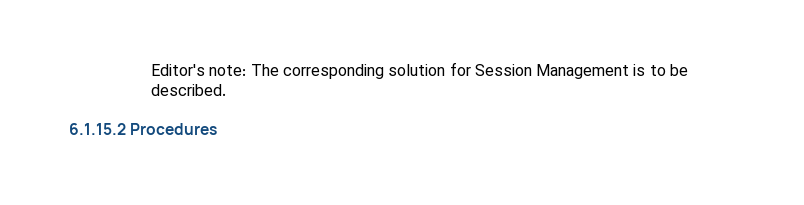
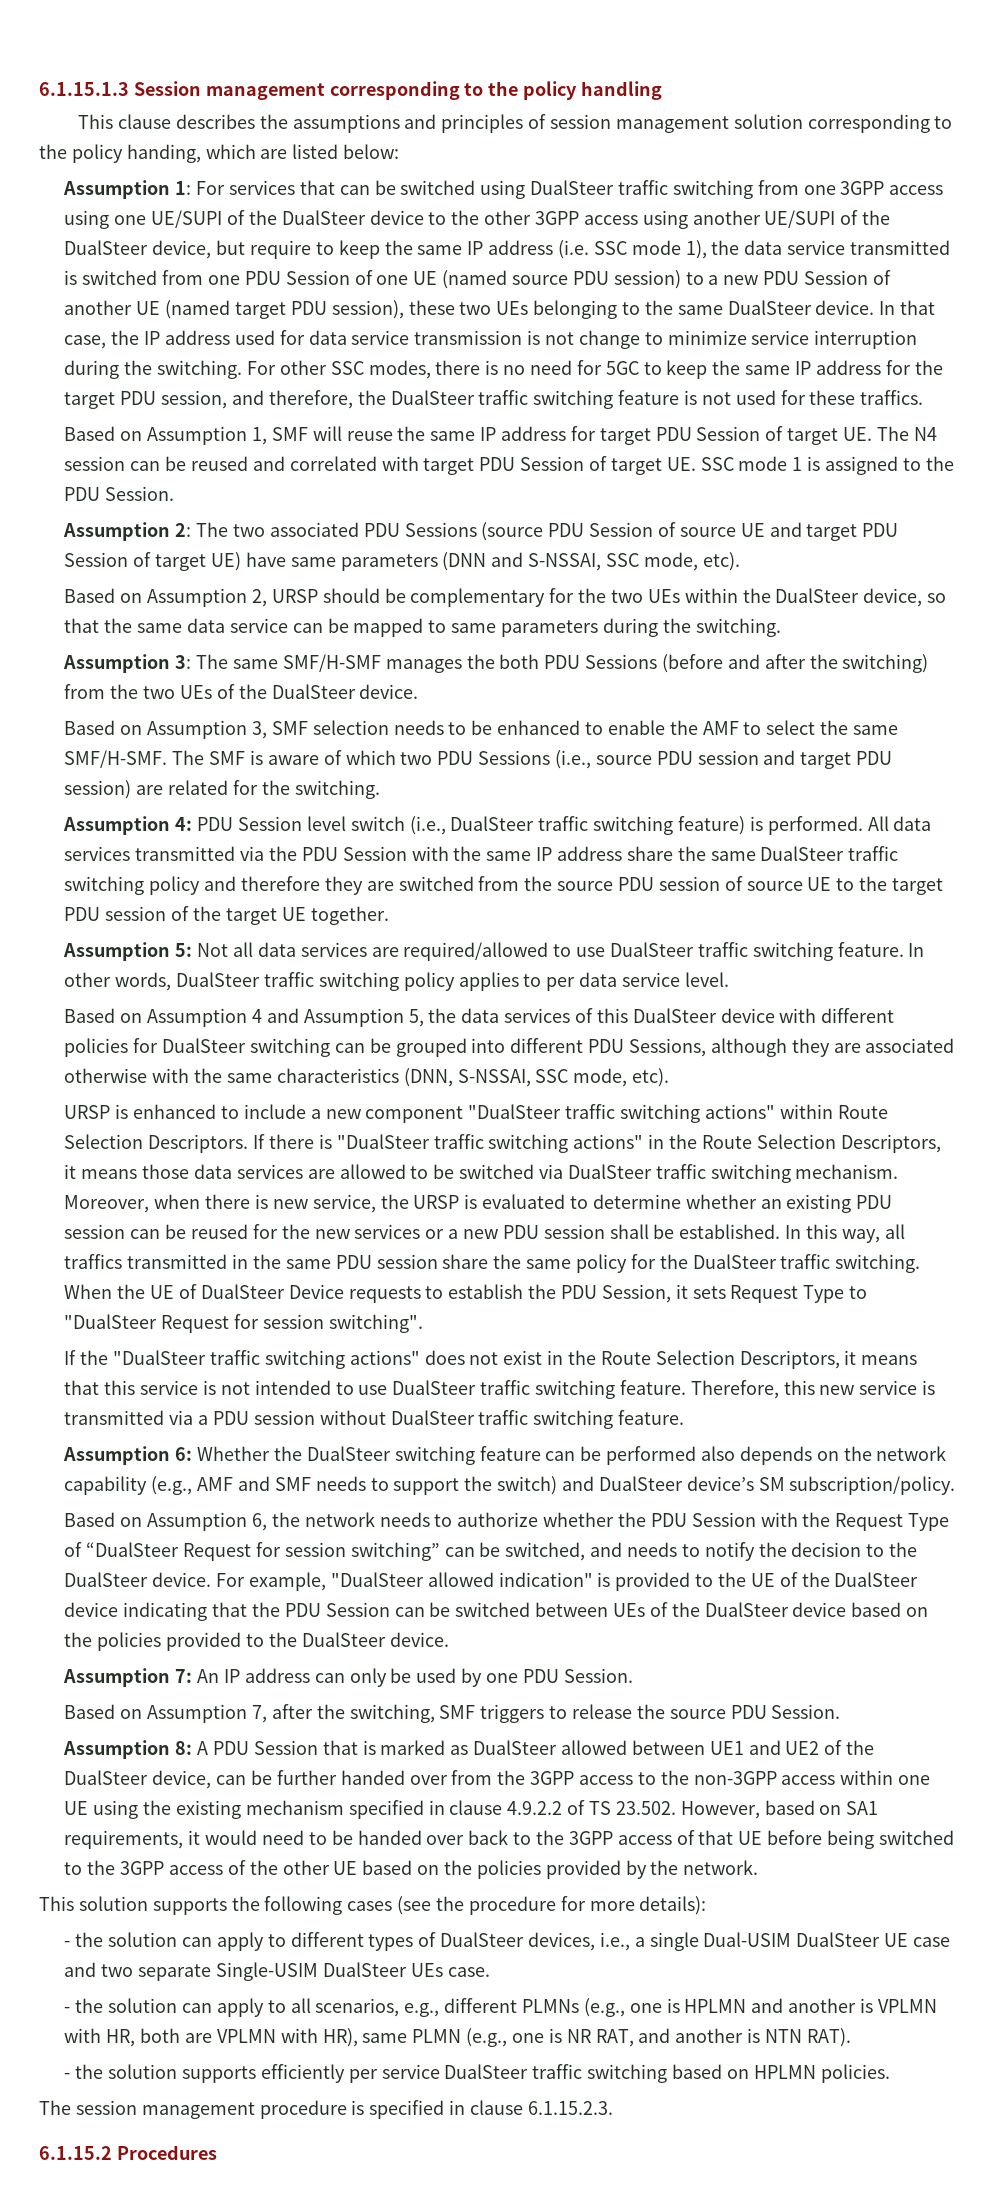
- Editor's note: The corresponding solution for Session Management is to be described.
+ 6.1.15.1.3 Session management corresponding to the policy handling
+ This clause describes the assumptions and principles of session management solution corresponding to the policy handing, which are listed below:
+ Assumption 1: For services that can be switched using DualSteer traffic switching from one 3GPP access using one UE/SUPI of the DualSteer device to the other 3GPP access using another UE/SUPI of the DualSteer device, but require to keep the same IP address (i.e. SSC mode 1), the data service transmitted is switched from one PDU Session of one UE (named source PDU session) to a new PDU Session of another UE (named target PDU session), these two UEs belonging to the same DualSteer device. In that case, the IP address used for data service transmission is not change to minimize service interruption during the switching. For other SSC modes, there is no need for 5GC to keep the same IP address for the target PDU session, and therefore, the DualSteer traffic switching feature is not used for these traffics.
+ Based on Assumption 1, SMF will reuse the same IP address for target PDU Session of target UE. The N4 session can be reused and correlated with target PDU Session of target UE. SSC mode 1 is assigned to the PDU Session.
+ Assumption 2: The two associated PDU Sessions (source PDU Session of source UE and target PDU Session of target UE) have same parameters (DNN and S-NSSAI, SSC mode, etc).
+ Based on Assumption 2, URSP should be complementary for the two UEs within the DualSteer device, so that the same data service can be mapped to same parameters during the switching.
+ Assumption 3: The same SMF/H-SMF manages the both PDU Sessions (before and after the switching) from the two UEs of the DualSteer device.
+ Based on Assumption 3, SMF selection needs to be enhanced to enable the AMF to select the same SMF/H-SMF. The SMF is aware of which two PDU Sessions (i.e., source PDU session and target PDU session) are related for the switching.
+ Assumption 4: PDU Session level switch (i.e., DualSteer traffic switching feature) is performed. All data services transmitted via the PDU Session with the same IP address share the same DualSteer traffic switching policy and therefore they are switched from the source PDU session of source UE to the target PDU session of the target UE together.
+ Assumption 5: Not all data services are required/allowed to use DualSteer traffic switching feature. In other words, DualSteer traffic switching policy applies to per data service level.
+ Based on Assumption 4 and Assumption 5, the data services of this DualSteer device with different policies for DualSteer switching can be grouped into different PDU Sessions, although they are associated otherwise with the same characteristics (DNN, S-NSSAI, SSC mode, etc).
+ URSP is enhanced to include a new component "DualSteer traffic switching actions" within Route Selection Descriptors. If there is "DualSteer traffic switching actions" in the Route Selection Descriptors, it means those data services are allowed to be switched via DualSteer traffic switching mechanism. Moreover, when there is new service, the URSP is evaluated to determine whether an existing PDU session can be reused for the new services or a new PDU session shall be established. In this way, all traffics transmitted in the same PDU session share the same policy for the DualSteer traffic switching. When the UE of DualSteer Device requests to establish the PDU Session, it sets Request Type to "DualSteer Request for session switching".
+ If the "DualSteer traffic switching actions" does not exist in the Route Selection Descriptors, it means that this service is not intended to use DualSteer traffic switching feature. Therefore, this new service is transmitted via a PDU session without DualSteer traffic switching feature.
+ Assumption 6: Whether the DualSteer switching feature can be performed also depends on the network capability (e.g., AMF and SMF needs to support the switch) and DualSteer device’s SM subscription/policy.
+ Based on Assumption 6, the network needs to authorize whether the PDU Session with the Request Type of “DualSteer Request for session switching” can be switched, and needs to notify the decision to the DualSteer device. For example, "DualSteer allowed indication" is provided to the UE of the DualSteer device indicating that the PDU Session can be switched between UEs of the DualSteer device based on the policies provided to the DualSteer device.
+ Assumption 7: An IP address can only be used by one PDU Session.
+ Based on Assumption 7, after the switching, SMF triggers to release the source PDU Session.
+ Assumption 8: A PDU Session that is marked as DualSteer allowed between UE1 and UE2 of the DualSteer device, can be further handed over from the 3GPP access to the non-3GPP access within one UE using the existing mechanism specified in clause 4.9.2.2 of TS 23.502. However, based on SA1 requirements, it would need to be handed over back to the 3GPP access of that UE before being switched to the 3GPP access of the other UE based on the policies provided by the network.
+ This solution supports the following cases (see the procedure for more details):
+ - the solution can apply to different types of DualSteer devices, i.e., a single Dual-USIM DualSteer UE case and two separate Single-USIM DualSteer UEs case.
+ - the solution can apply to all scenarios, e.g., different PLMNs (e.g., one is HPLMN and another is VPLMN with HR, both are VPLMN with HR), same PLMN (e.g., one is NR RAT, and another is NTN RAT).
+ - the solution supports efficiently per service DualSteer traffic switching based on HPLMN policies.
+ The session management procedure is specified in clause 6.1.15.2.3.

